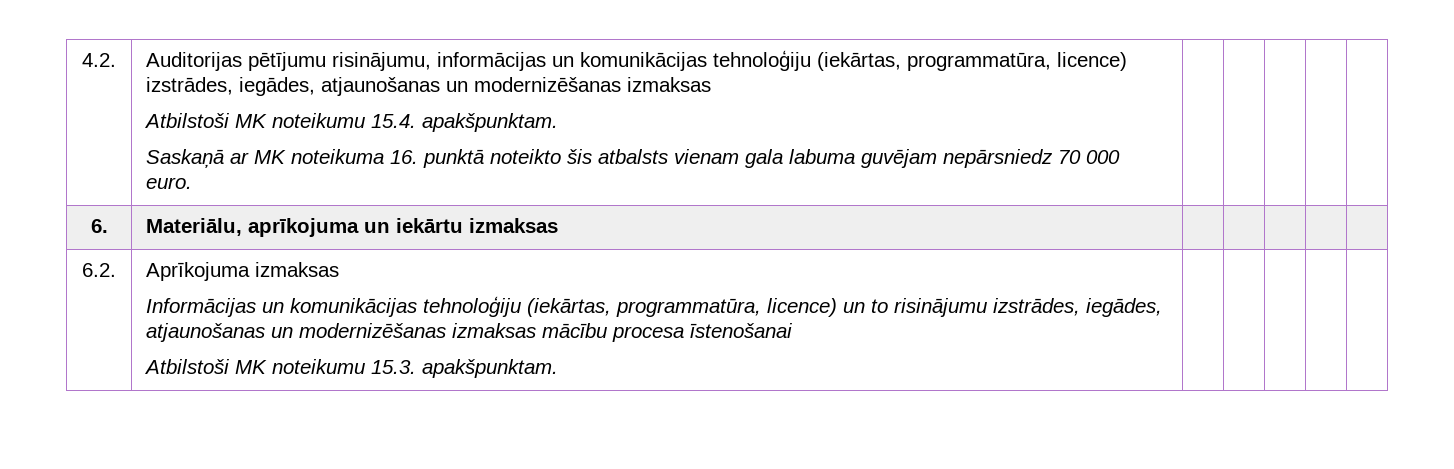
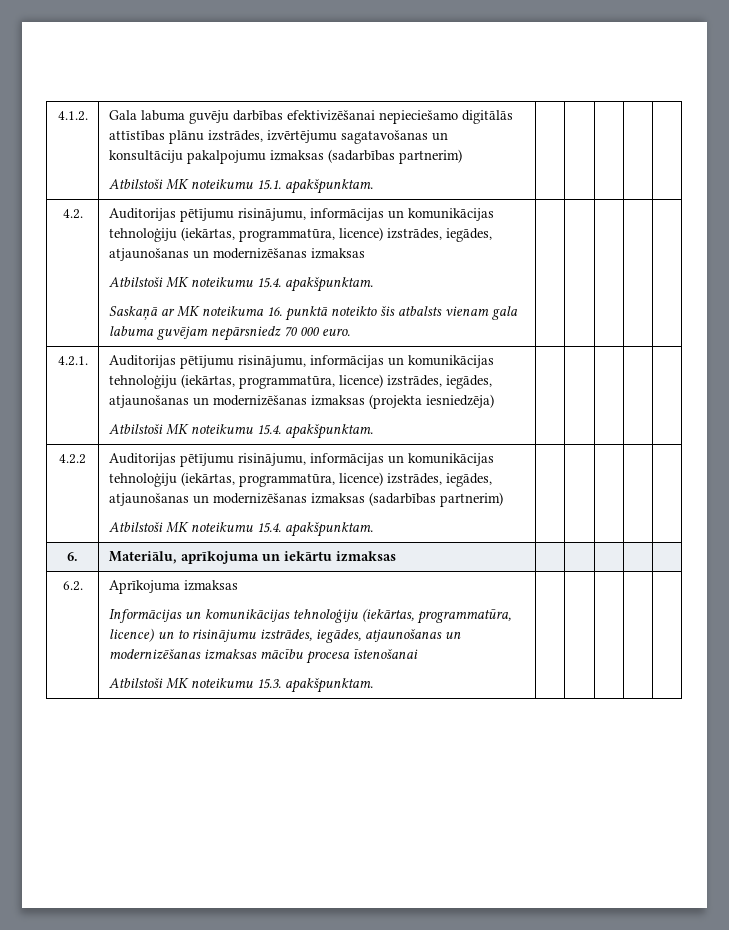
+ 4.1.2. | Gala labuma guvēju darbības efektivizēšanai nepieciešamo digitālās attīstības plānu izstrādes, izvērtējumu sagatavošanas un konsultāciju pakalpojumu izmaksas (sadarbības partnerim)
+ Atbilstoši MK noteikumu 15.1. apakšpunktam. | | | | |
+ 4.2.1. | Auditorijas pētījumu risinājumu, informācijas un komunikācijas tehnoloģiju (iekārtas, programmatūra, licence) izstrādes, iegādes, atjaunošanas un modernizēšanas izmaksas (projekta iesniedzēja)
+ Atbilstoši MK noteikumu 15.4. apakšpunktam. | | | | |
+ 4.2.2 | Auditorijas pētījumu risinājumu, informācijas un komunikācijas tehnoloģiju (iekārtas, programmatūra, licence) izstrādes, iegādes, atjaunošanas un modernizēšanas izmaksas (sadarbības partnerim)
+ Atbilstoši MK noteikumu 15.4. apakšpunktam. | | | | |

